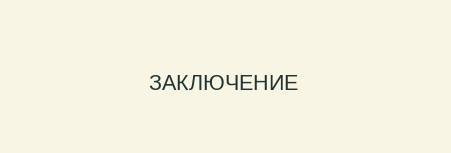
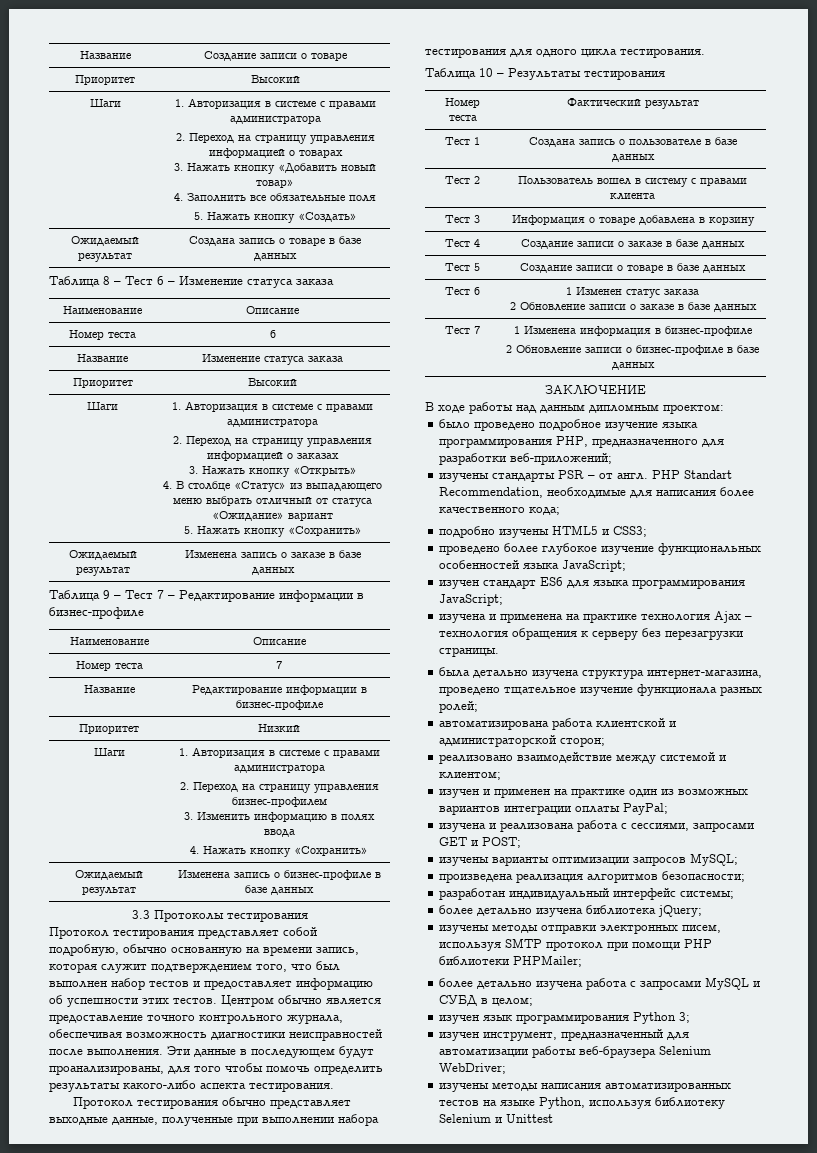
+ Название | Создание записи о товаре
+ Приоритет | Высокий
+ Шаги | 1. Авторизация в системе с правами администратора
+ 2. Переход на страницу управления информацией о товарах
+ 3. Нажать кнопку «Добавить новый товар»
+ 4. Заполнить все обязательные поля
+ 5. Нажать кнопку «Создать»
+ Ожидаемый результат | Создана запись о товаре в базе данных
+ Таблица 8 – Тест 6 – Изменение статуса заказа
+ Наименование | Описание
+ Номер теста | 6
+ Название | Изменение статуса заказа
+ Приоритет | Высокий
+ Шаги | 1. Авторизация в системе с правами администратора
+ 2. Переход на страницу управления информацией о заказах
+ 3. Нажать кнопку «Открыть»
+ 4. В столбце «Статус» из выпадающего меню выбрать отличный от статуса «Ожидание» вариант
+ 5. Нажать кнопку «Сохранить»
+ Ожидаемый результат | Изменена запись о заказе в базе данных
+ Таблица 9 – Тест 7 – Редактирование информации в бизнес-профиле
+ Наименование | Описание
+ Номер теста | 7
+ Название | Редактирование информации в бизнес-профиле
+ Приоритет | Низкий
+ Шаги | 1. Авторизация в системе с правами администратора
+ 2. Переход на страницу управления бизнес-профилем
+ 3. Изменить информацию в полях ввода
+ 4. Нажать кнопку «Сохранить»
+ Ожидаемый результат | Изменена запись о бизнес-профиле в базе данных
+ 3.3 Протоколы тестирования
+ Протокол тестирования представляет собой подробную, обычно основанную на времени запись, которая служит подтверждением того, что был выполнен набор тестов и предоставляет информацию об успешности этих тестов. Центром обычно является предоставление точного контрольного журнала, обеспечивая возможность диагностики неисправностей после выполнения. Эти данные в последующем будут проанализированы, для того чтобы помочь определить результаты какого-либо аспекта тестирования.
+ Протокол тестирования обычно представляет выходные данные, полученные при выполнении набора тестирования для одного цикла тестирования.
+ Таблица 10 – Результаты тестирования
+ Номер теста | Фактический результат
+ Тест 1 | Создана запись о пользователе в базе данных
+ Тест 2 | Пользователь вошел в систему с правами клиента
+ Тест 3 | Информация о товаре добавлена в корзину
+ Тест 4 | Создание записи о заказе в базе данных
+ Тест 5 | Создание записи о товаре в базе данных
+ Тест 6 | 1 Изменен статус заказа
+ 2 Обновление записи о заказе в базе данных
+ Тест 7 | 1 Изменена информация в бизнес-профиле
+ 2 Обновление записи о бизнес-профиле в базе данных
  ЗАКЛЮЧЕНИЕ
+ В ходе работы над данным дипломным проектом:
+ было проведено подробное изучение языка программирования PHP, предназначенного для разработки веб-приложений;
+ изучены стандарты PSR – от англ. PHP Standart Recommendation, необходимые для написания более качественного кода;
+ подробно изучены HTML5 и CSS3;
+ проведено более глубокое изучение функциональных особенностей языка JavaScript;
+ изучен стандарт ES6 для языка программирования JavaScript;
+ изучена и применена на практике технология Ajax – технология обращения к серверу без перезагрузки страницы.
+ была детально изучена структура интернет-магазина, проведено тщательное изучение функционала разных ролей;
+ автоматизирована работа клиентской и администраторской сторон;
+ реализовано взаимодействие между системой и клиентом;
+ изучен и применен на практике один из возможных вариантов интеграции оплаты PayPal;
+ изучена и реализована работа с сессиями, запросами GET и POST;
+ изучены варианты оптимизации запросов MySQL;
+ произведена реализация алгоритмов безопасности;
+ разработан индивидуальный интерфейс системы;
+ более детально изучена библиотека jQuery;
+ изучены методы отправки электронных писем, используя SMTP протокол при помощи PHP библиотеки PHPMailer;
+ более детально изучена работа с запросами MySQL и СУБД в целом;
+ изучен язык программирования Python 3;
+ изучен инструмент, предназначенный для автоматизации работы веб-браузера Selenium WebDriver;
+ изучены методы написания автоматизированных тестов на языке Python, используя библиотеку Selenium и Unittest

